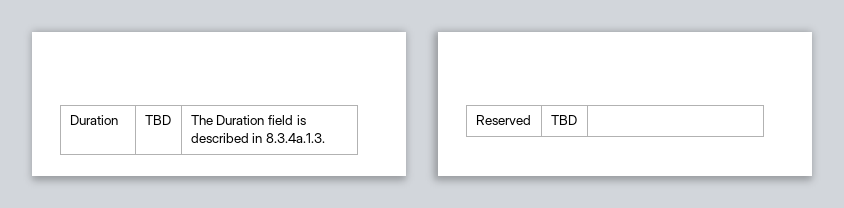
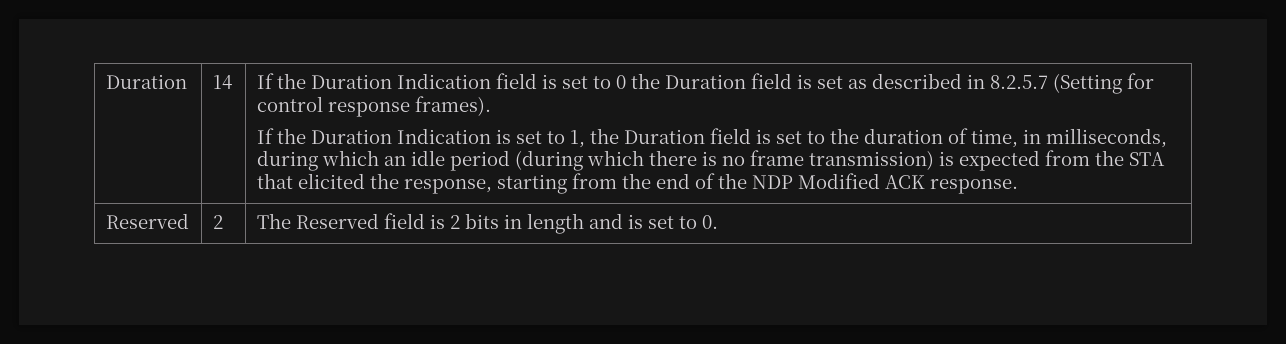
- TBD | The Duration field is described in 8.3.4a.1.3.
- Reserved | TBD |
+ 14 | If the Duration Indication field is set to 0 the Duration field is set as described in 8.2.5.7 (Setting for control response frames).
+ If the Duration Indication is set to 1, the Duration field is set to the duration of time, in milliseconds, during which an idle period (during which there is no frame transmission) is expected from the STA that elicited the response, starting from the end of the NDP Modified ACK response.
+ Reserved | 2 | The Reserved field is 2 bits in length and is set to 0.

